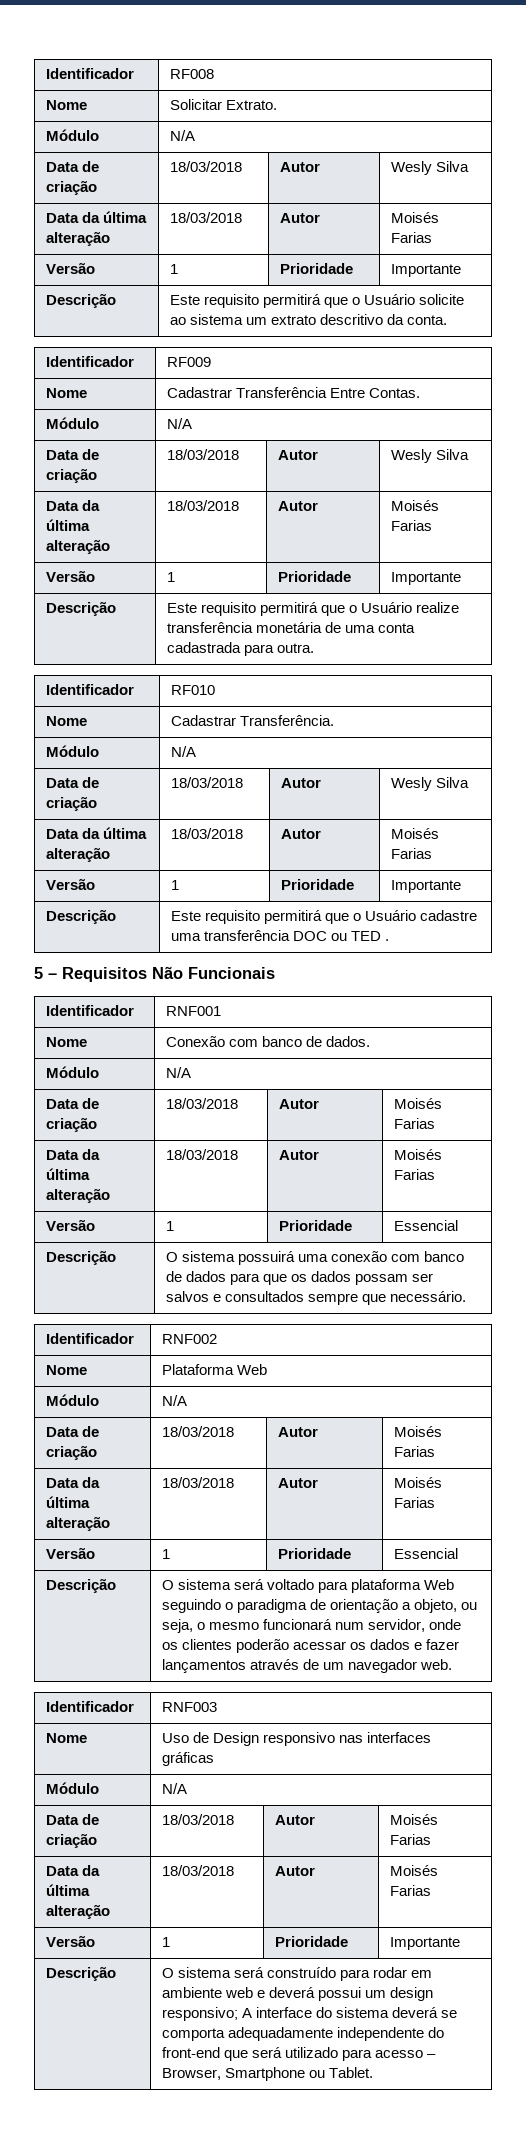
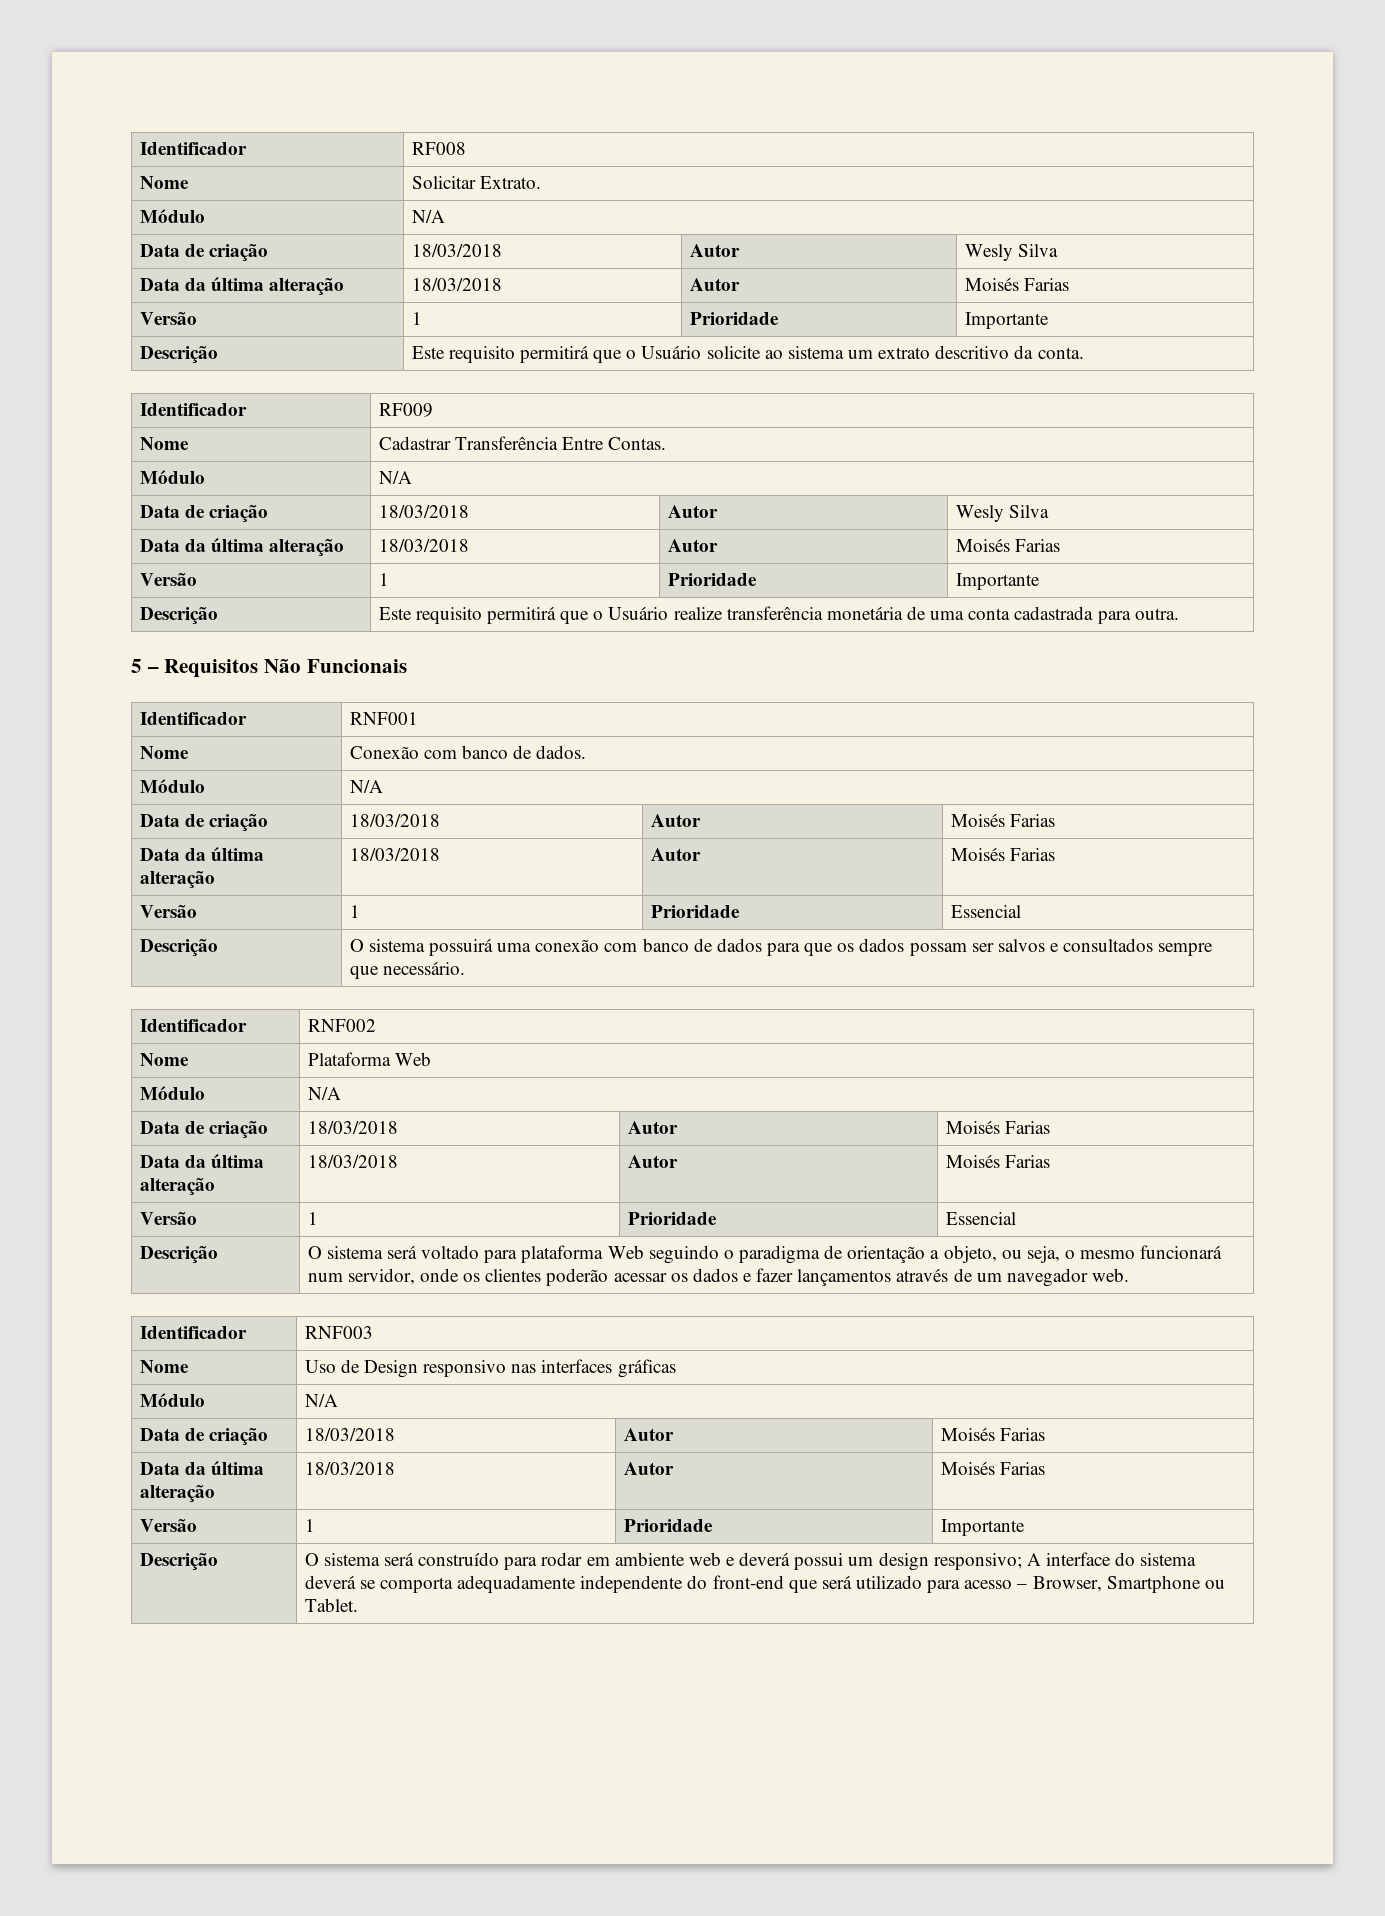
- Identificador | RF010
- Nome | Cadastrar Transferência.
- Módulo | N/A
- Data de criação | 18/03/2018 | Autor | Wesly Silva
- Data da última alteração | 18/03/2018 | Autor | Moisés Farias
- Versão | 1 | Prioridade | Importante
- Descrição | Este requisito permitirá que o Usuário cadastre uma transferência DOC ou TED .

